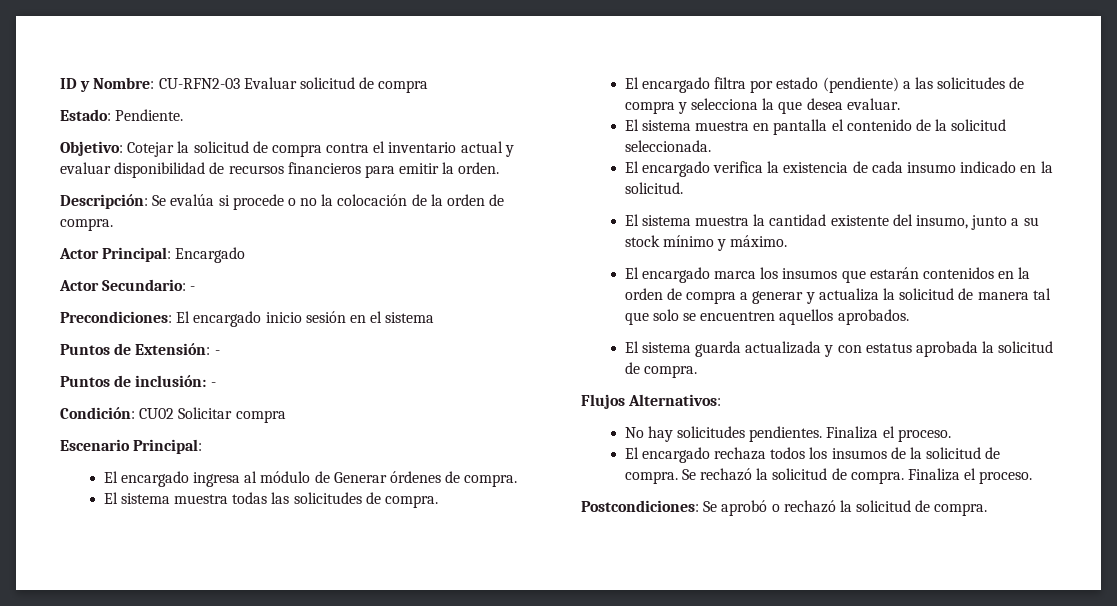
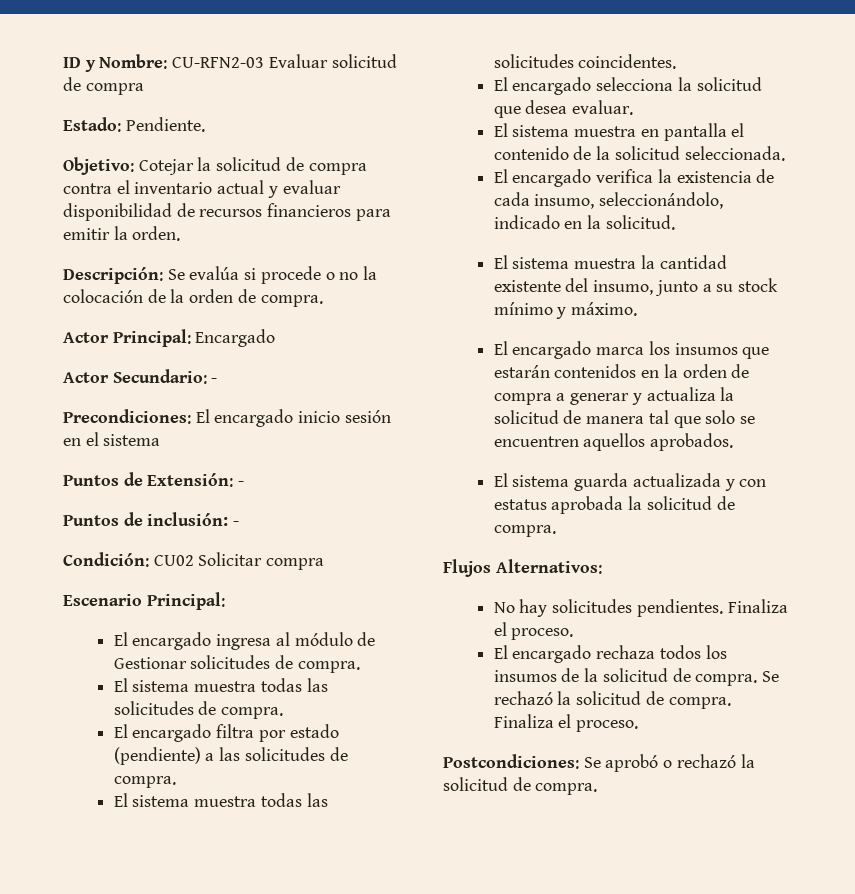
- El encargado ingresa al módulo de Generar órdenes de compra.
+ El encargado ingresa al módulo de Gestionar solicitudes de compra.
- El encargado filtra por estado (pendiente) a las solicitudes de compra y selecciona la que desea evaluar.
+ El encargado filtra por estado (pendiente) a las solicitudes de compra.
+ El sistema muestra todas las solicitudes coincidentes.
+ El encargado selecciona la solicitud que desea evaluar.
- El encargado verifica la existencia de cada insumo indicado en la solicitud.
+ El encargado verifica la existencia de cada insumo, seleccionándolo, indicado en la solicitud.

